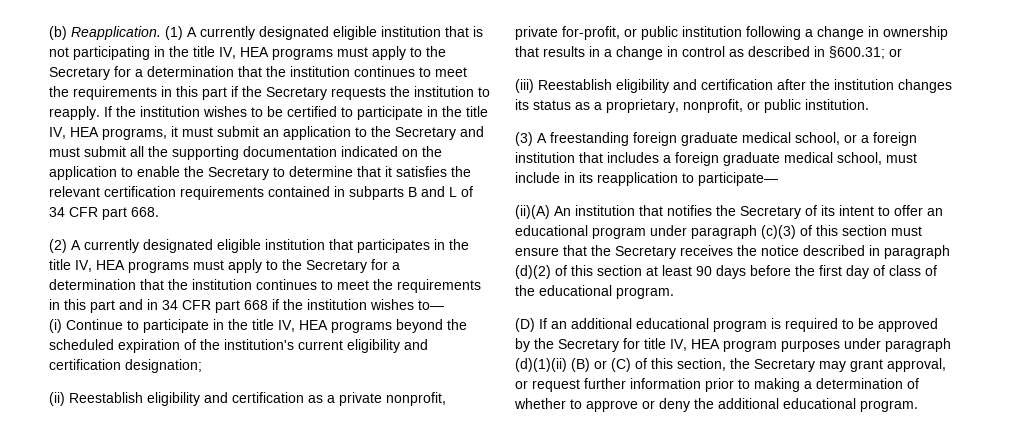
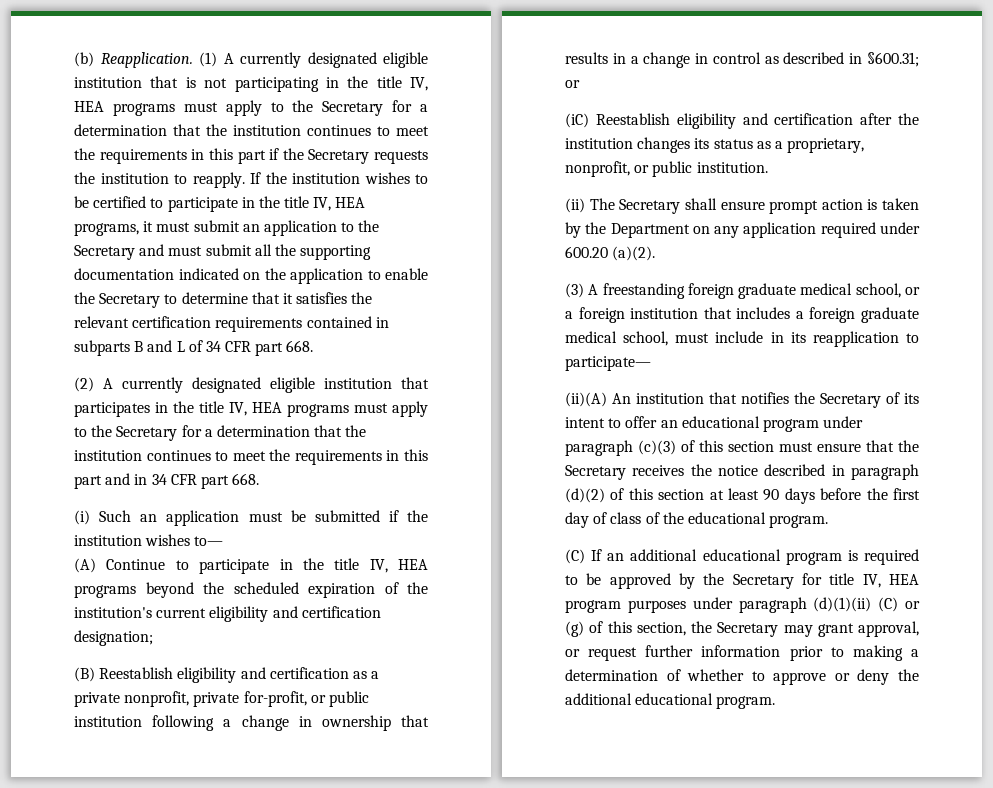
- (2) A currently designated eligible institution that participates in the title IV, HEA programs must apply to the Secretary for a determination that the institution continues to meet the requirements in this part and in 34 CFR part 668 if the institution wishes to—
+ (2) A currently designated eligible institution that participates in the title IV, HEA programs must apply to the Secretary for a determination that the institution continues to meet the requirements in this part and in 34 CFR part 668.
+ (i) Such an application must be submitted if the institution wishes to—
- (i) Continue to participate in the title IV, HEA programs beyond the scheduled expiration of the institution's current eligibility and certification designation;
+ (A) Continue to participate in the title IV, HEA programs beyond the scheduled expiration of the institution's current eligibility and certification designation;
- (ii) Reestablish eligibility and certification as a private nonprofit, private for-profit, or public institution following a change in ownership that results in a change in control as described in §600.31; or
+ (B) Reestablish eligibility and certification as a private nonprofit, private for-profit, or public institution following a change in ownership that results in a change in control as described in §600.31; or
- (iii) Reestablish eligibility and certification after the institution changes its status as a proprietary, nonprofit, or public institution.
+ (iC) Reestablish eligibility and certification after the institution changes its status as a proprietary, nonprofit, or public institution.
+ (ii) The Secretary shall ensure prompt action is taken by the Department on any application required under 600.20 (a)(2).
- (D) If an additional educational program is required to be approved by the Secretary for title IV, HEA program purposes under paragraph (d)(1)(ii) (B) or (C) of this section, the Secretary may grant approval, or request further information prior to making a determination of whether to approve or deny the additional educational program.
+ (C) If an additional educational program is required to be approved by the Secretary for title IV, HEA program purposes under paragraph (d)(1)(ii) (C) or (g) of this section, the Secretary may grant approval, or request further information prior to making a determination of whether to approve or deny the additional educational program.

